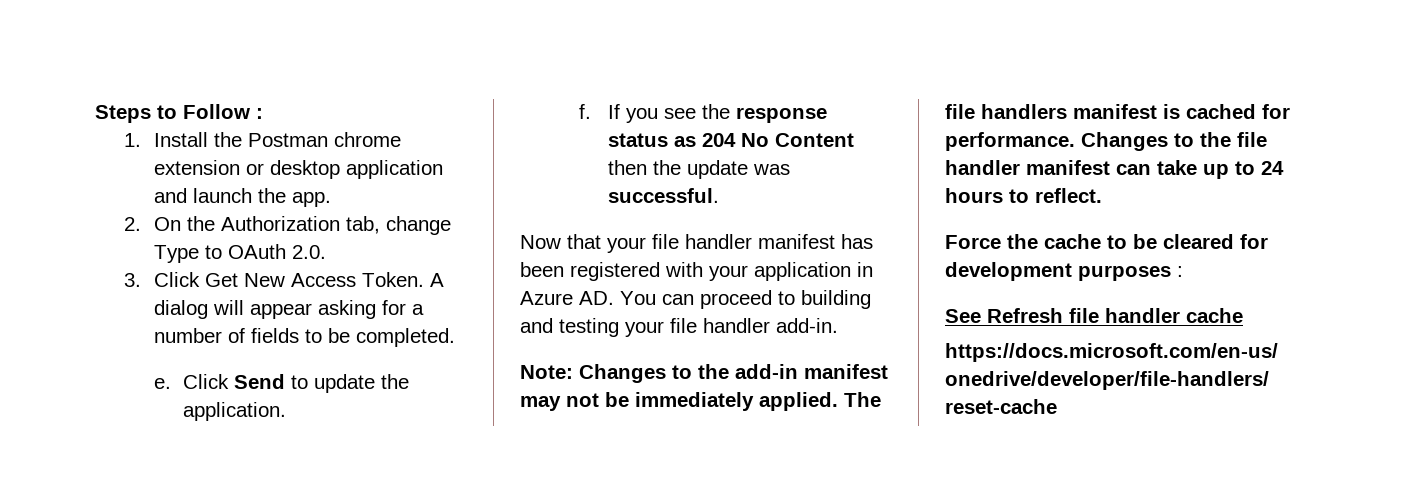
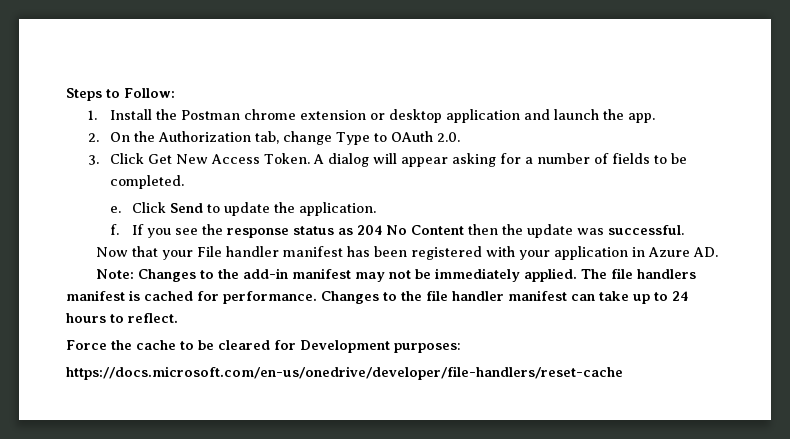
- Steps to Follow :
+ Steps to Follow:
- Now that your file handler manifest has been registered with your application in Azure AD. You can proceed to building and testing your file handler add-in.
+ Now that your File handler manifest has been registered with your application in Azure AD.
- Force the cache to be cleared for development purposes :
- See Refresh file handler cache
+ Force the cache to be cleared for Development purposes:

